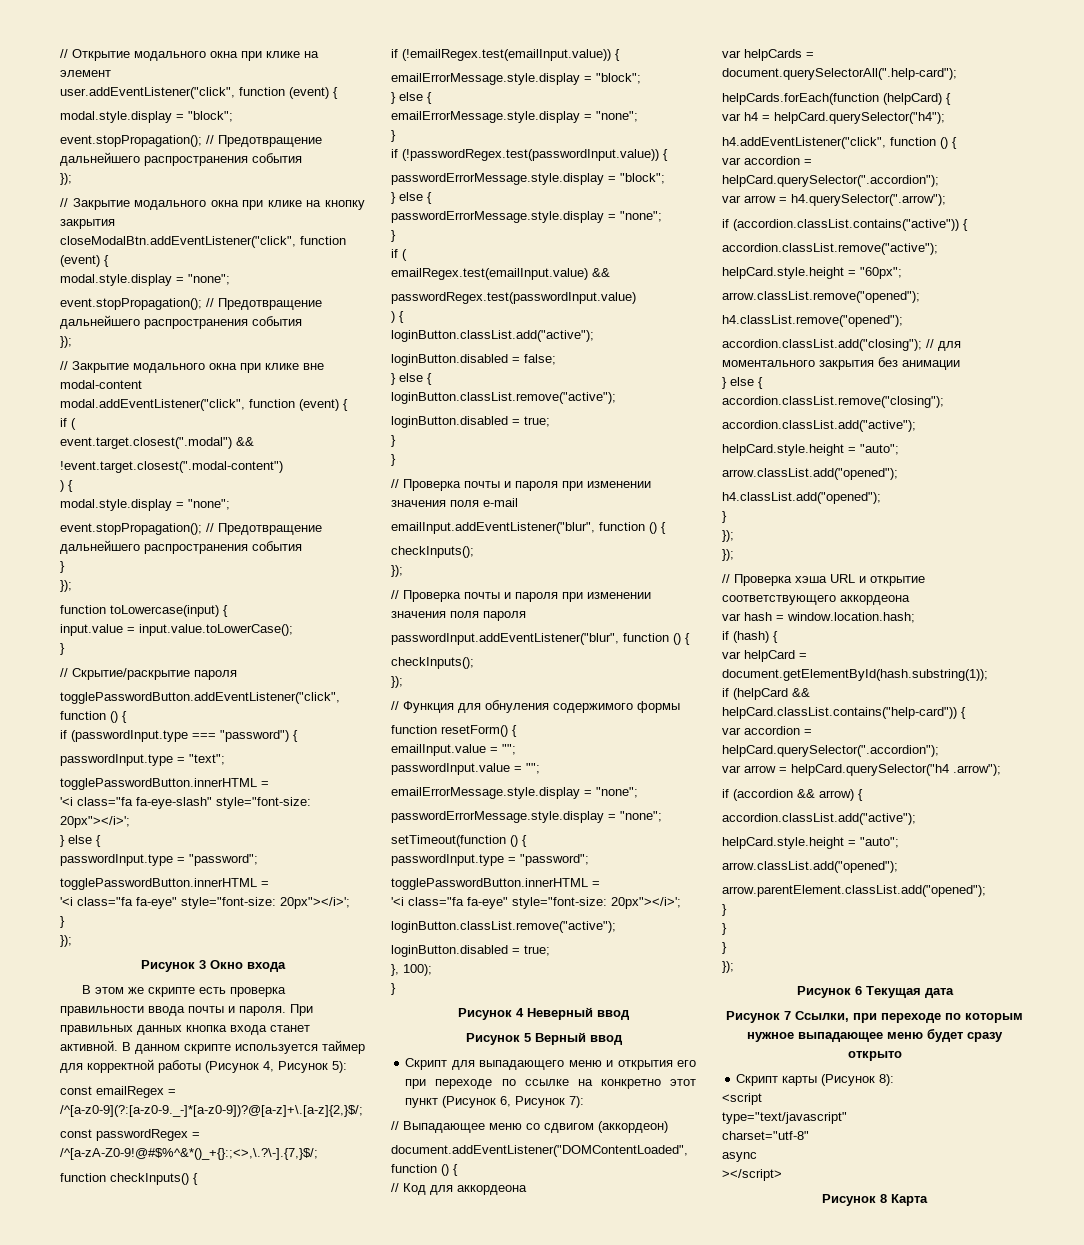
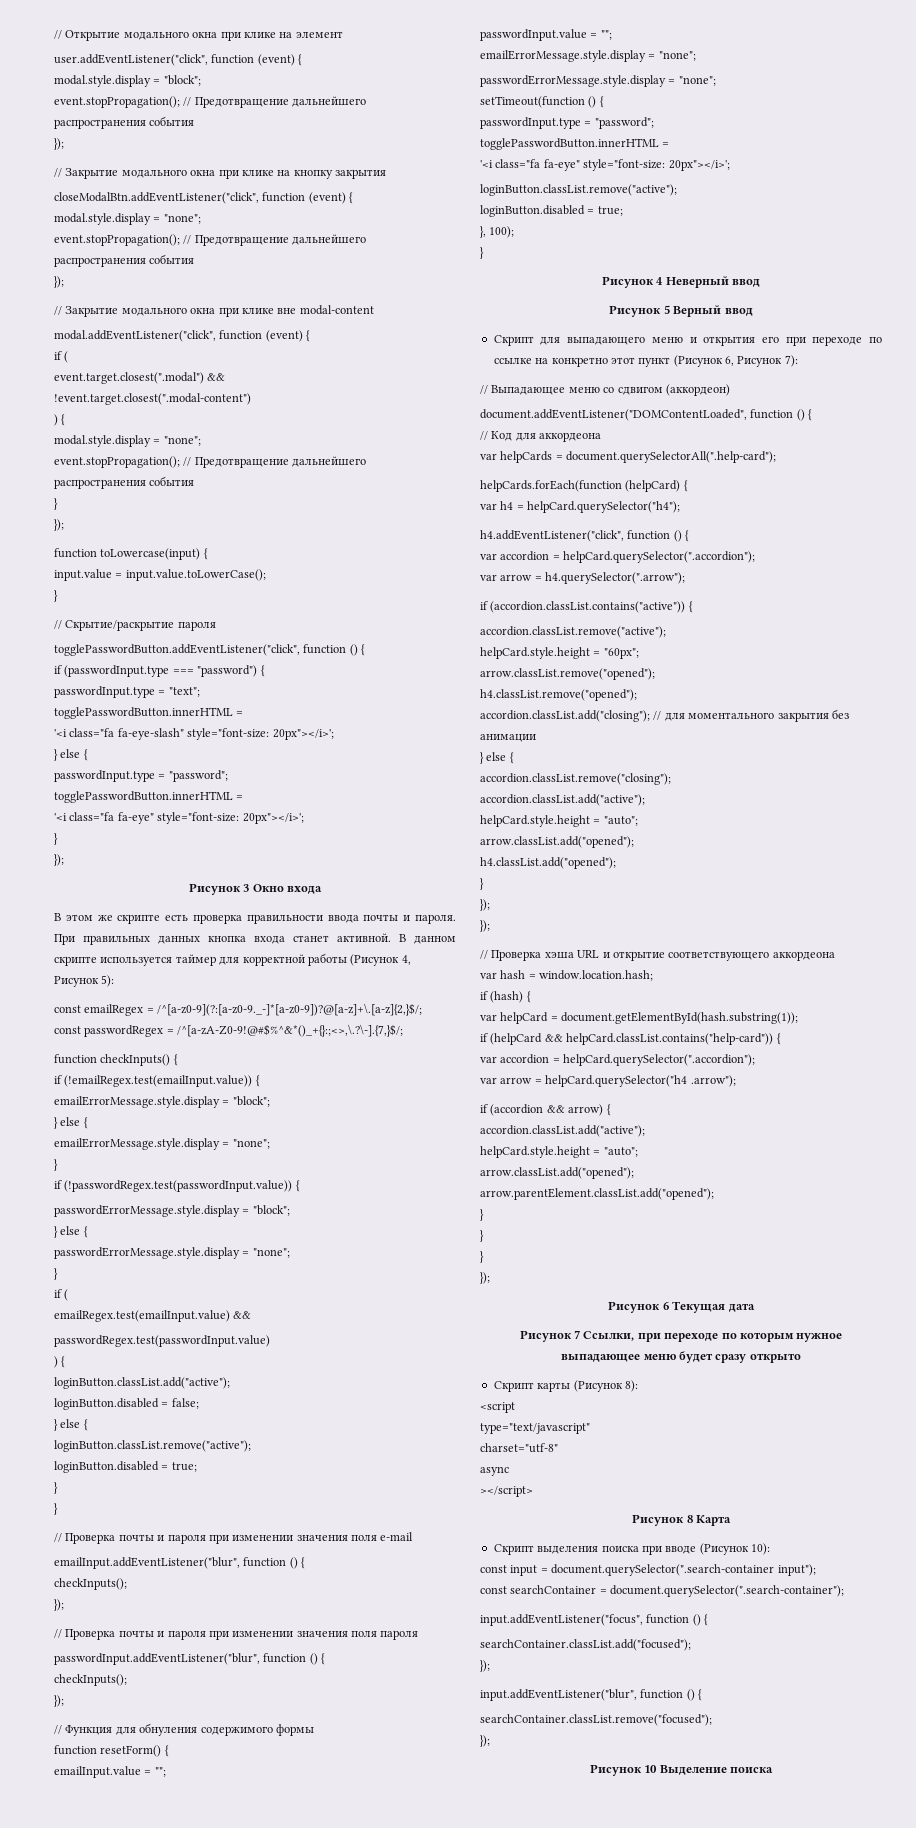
+ Скрипт выделения поиска при вводе (Рисунок 10):
+ const input = document.querySelector(".search-container input");
+ const searchContainer = document.querySelector(".search-container");
+ input.addEventListener("focus", function () {
+ searchContainer.classList.add("focused");
+ });
+ input.addEventListener("blur", function () {
+ searchContainer.classList.remove("focused");
+ });
+ Рисунок 10 Выделение поиска

